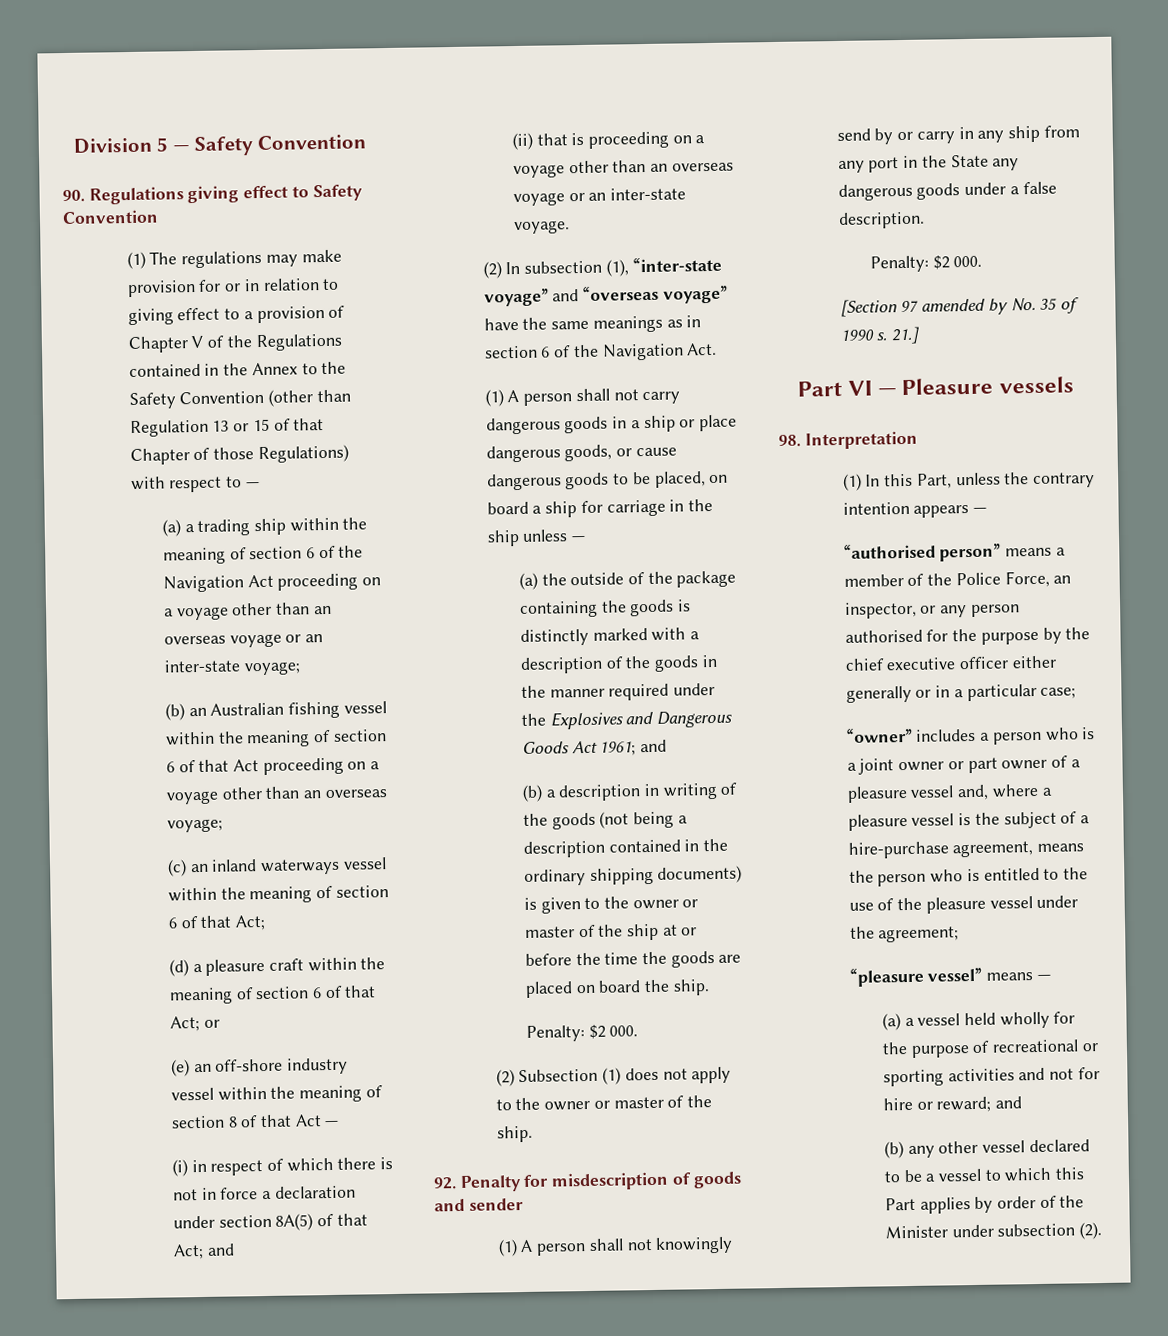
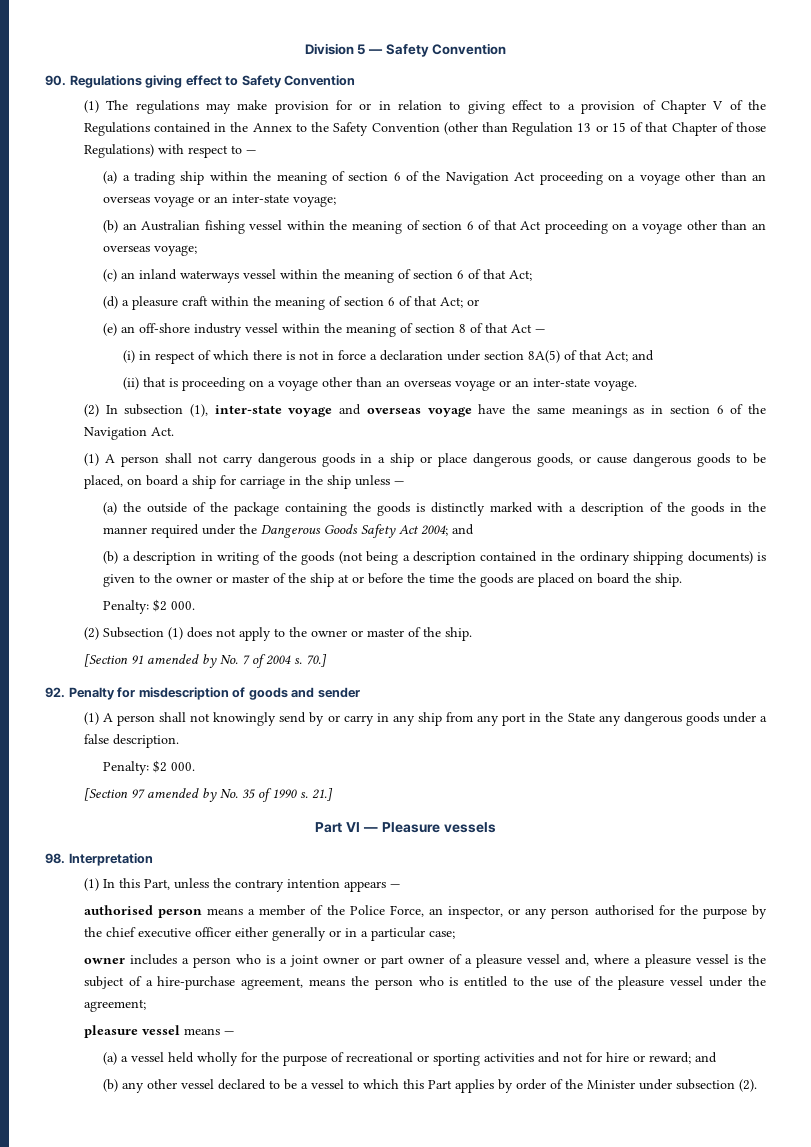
- (2) In subsection (1), “inter-state voyage” and “overseas voyage” have the same meanings as in section 6 of the Navigation Act.
+ (2) In subsection (1), inter-state voyage and overseas voyage have the same meanings as in section 6 of the Navigation Act.
- (a) the outside of the package containing the goods is distinctly marked with a description of the goods in the manner required under the Explosives and Dangerous Goods Act 1961; and
+ (a) the outside of the package containing the goods is distinctly marked with a description of the goods in the manner required under the Dangerous Goods Safety Act 2004; and
+ [Section 91 amended by No. 7 of 2004 s. 70.]
- “authorised person” means a member of the Police Force, an inspector, or any person authorised for the purpose by the chief executive officer either generally or in a particular case;
+ authorised person means a member of the Police Force, an inspector, or any person authorised for the purpose by the chief executive officer either generally or in a particular case;
- “owner” includes a person who is a joint owner or part owner of a pleasure vessel and, where a pleasure vessel is the subject of a hire-purchase agreement, means the person who is entitled to the use of the pleasure vessel under the agreement;
+ owner includes a person who is a joint owner or part owner of a pleasure vessel and, where a pleasure vessel is the subject of a hire-purchase agreement, means the person who is entitled to the use of the pleasure vessel under the agreement;
- “pleasure vessel” means —
+ pleasure vessel means —

